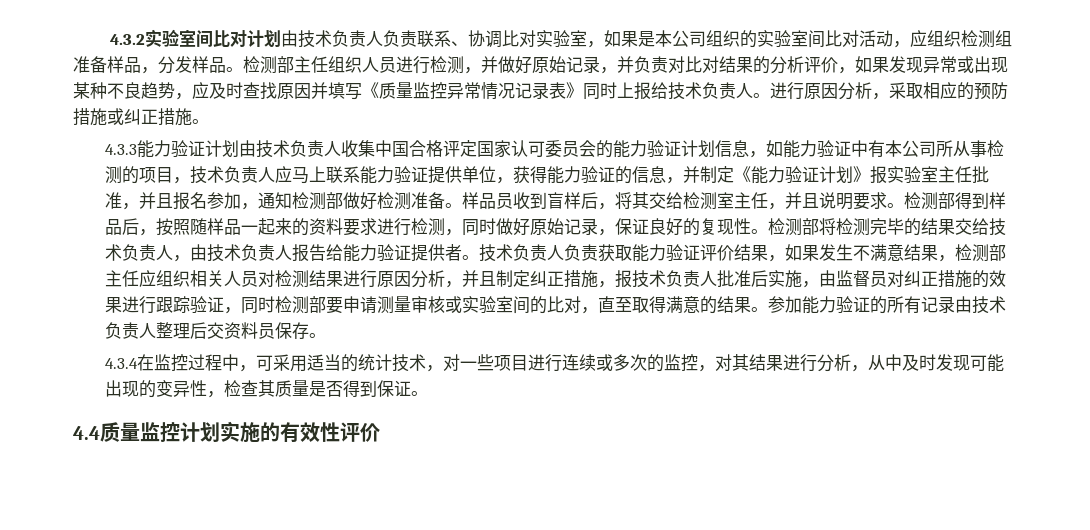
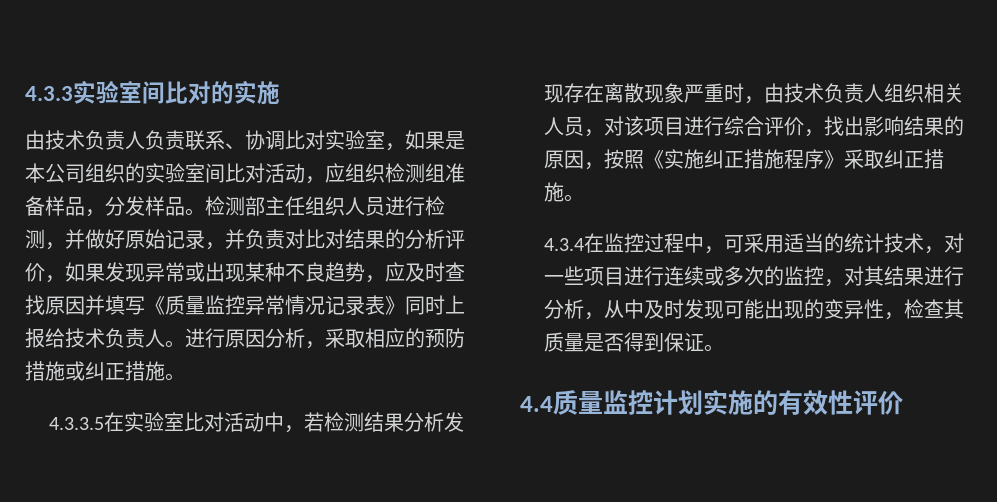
- 4.3.2实验室间比对计划由技术负责人负责联系、协调比对实验室，如果是本公司组织的实验室间比对活动，应组织检测组准备样品，分发样品。
+ 4.3.3实验室间比对的实施
+ 由技术负责人负责联系、协调比对实验室，如果是本公司组织的实验室间比对活动，应组织检测组准备样品，分发样品。
- 4.3.3能力验证计划由技术负责人收集中国合格评定国家认可委员会的能力验证计划信息，如能力验证中有本公司所从事检测的项目，技术负责人应马上联系能力验证提供单位，获得能力验证的信息，并制定《能力验证计划》报实验室主任批准，并且报名参加，通知检测部做好检测准备。样品员收到盲样后，将其交给检测室主任，并且说明要求。检测部得到样品后，按照随样品一起来的资料要求进行检测，同时做好原始记录，保证良好的复现性。检测部将检测完毕的结果交给技术负责人，由技术负责人报告给能力验证提供者。技术负责人负责获取能力验证评价结果，如果发生不满意结果，检测部主任应组织相关人员对检测结果进行原因分析，并且制定纠正措施，报技术负责人批准后实施，由监督员对纠正措施的效果进行跟踪验证，同时检测部要申请测量审核或实验室间的比对，直至取得满意的结果。参加能力验证的所有记录由技术负责人整理后交资料员保存。
+ 4.3.3.5在实验室比对活动中，若检测结果分析发现存在离散现象严重时，由技术负责人组织相关人员，对该项目进行综合评价，找出影响结果的原因，按照《实施纠正措施程序》采取纠正措施。

